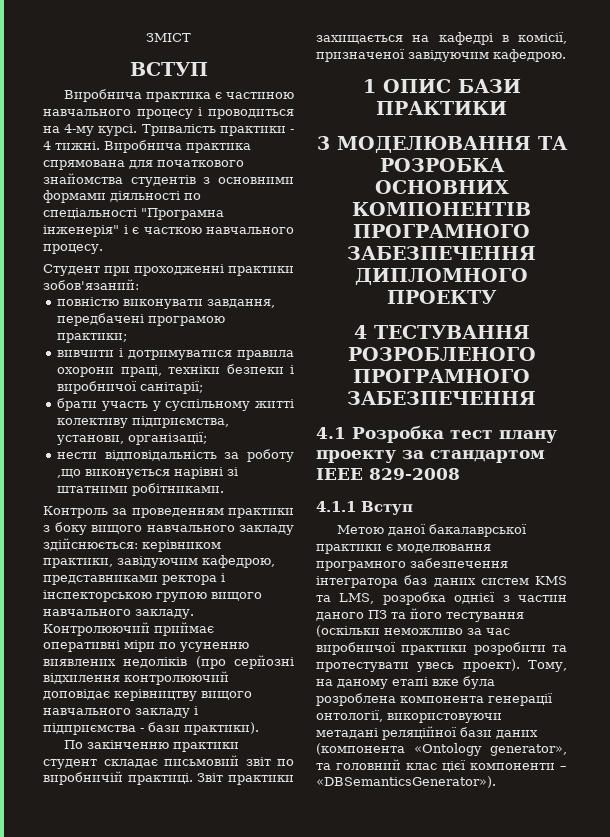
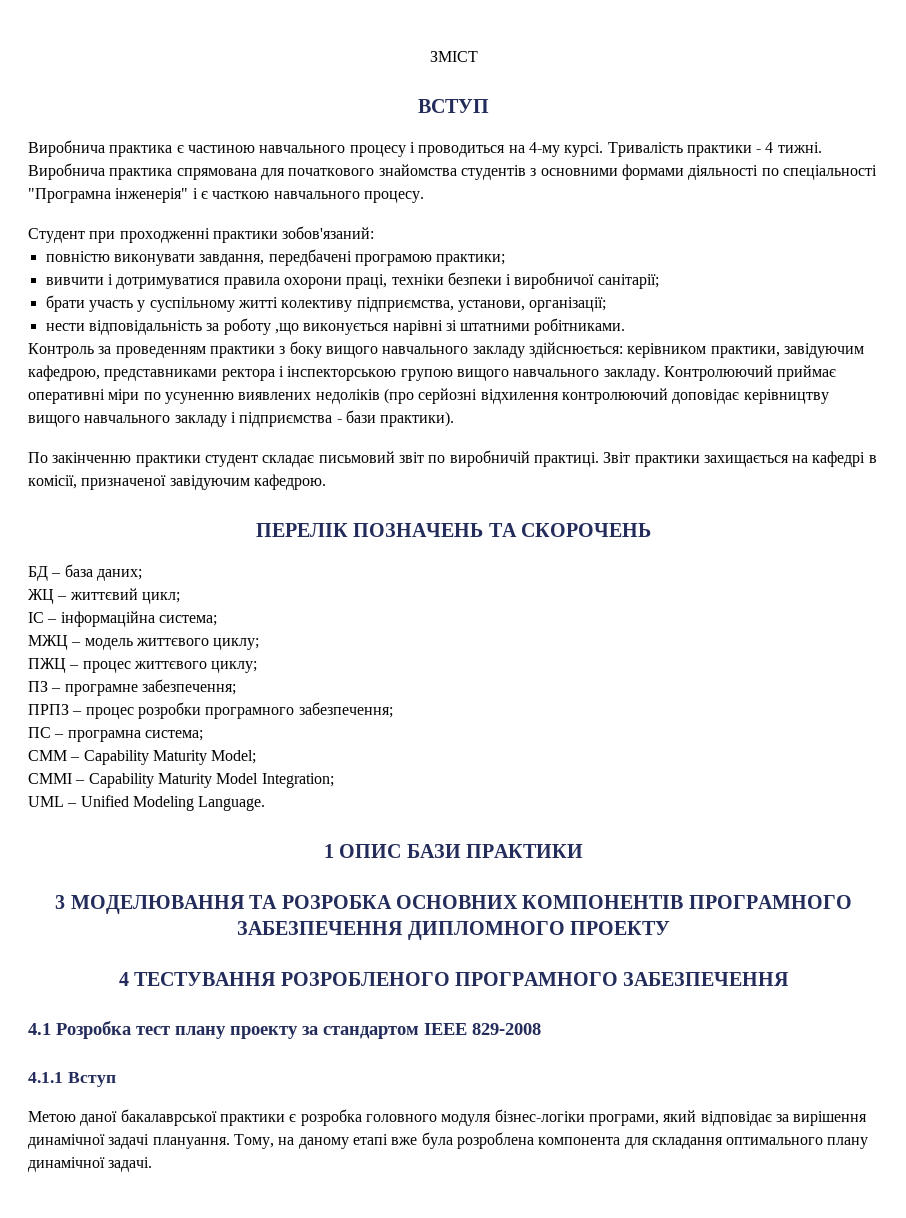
+ ПЕРЕЛІК ПОЗНАЧЕНЬ ТА СКОРОЧЕНЬ
+ БД – база даних;
+ ЖЦ – життєвий цикл;
+ ІС – інформаційна система;
+ МЖЦ – модель життєвого циклу;
+ ПЖЦ – процес життєвого циклу;
+ ПЗ – програмне забезпечення;
+ ПРПЗ – процес розробки програмного забезпечення;
+ ПС – програмна система;
+ CMM – Capability Maturity Model;
+ CMMI – Capability Maturity Model Integration;
+ UML – Unified Modeling Language.
- Метою даної бакалаврської практики є моделювання програмного забезпечення інтегратора баз даних систем KMS та LMS, розробка однієї з частин даного ПЗ та його тестування (оскільки неможливо за час виробничої практики розробити та протестувати увесь проект).
+ Метою даної бакалаврської практики є розробка головного модуля бізнес-логіки програми, який відповідає за вирішення динамічної задачі плануання.
- Тому, на даному етапі вже була розроблена компонента генерації онтології, використовуючи метадані реляційної бази даних (компонента «Ontology generator», та головний клас цієї компоненти – «DBSemanticsGenerator»).
+ Тому, на даному етапі вже була розроблена компонента для складання оптимального плану динамічної задачі.

